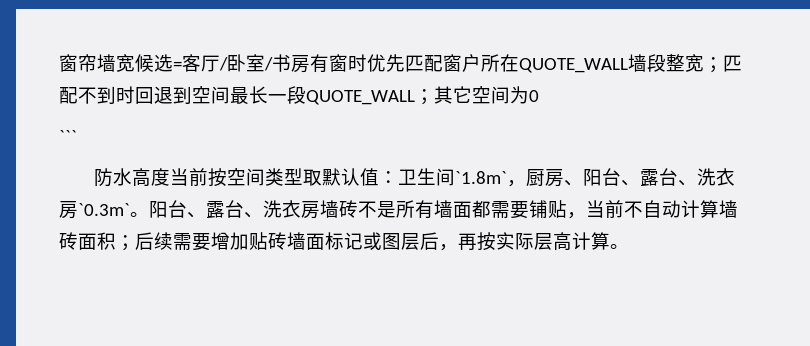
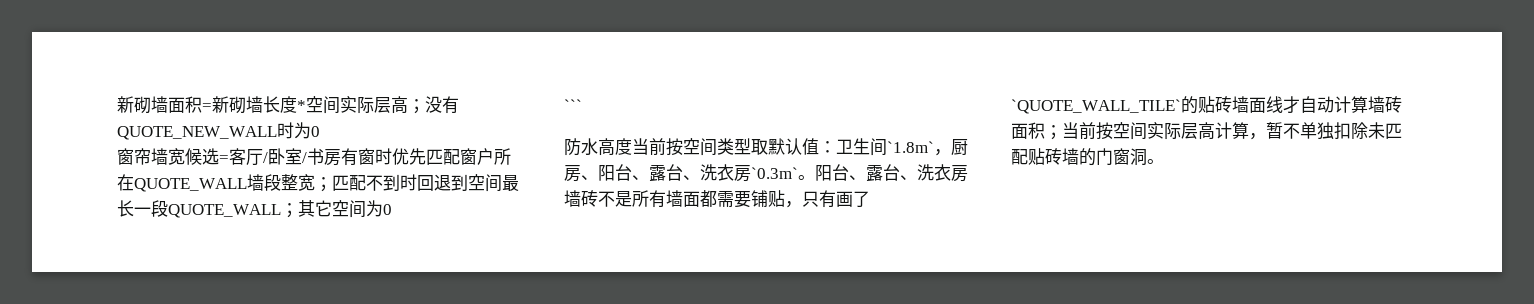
+ 新砌墙面积=新砌墙长度*空间实际层高；没有QUOTE_NEW_WALL时为0
- 阳台、露台、洗衣房墙砖不是所有墙面都需要铺贴，当前不自动计算墙砖面积；后续需要增加贴砖墙面标记或图层后，再按实际层高计算。
+ 阳台、露台、洗衣房墙砖不是所有墙面都需要铺贴，只有画了`QUOTE_WALL_TILE`的贴砖墙面线才自动计算墙砖面积；当前按空间实际层高计算，暂不单独扣除未匹配贴砖墙的门窗洞。

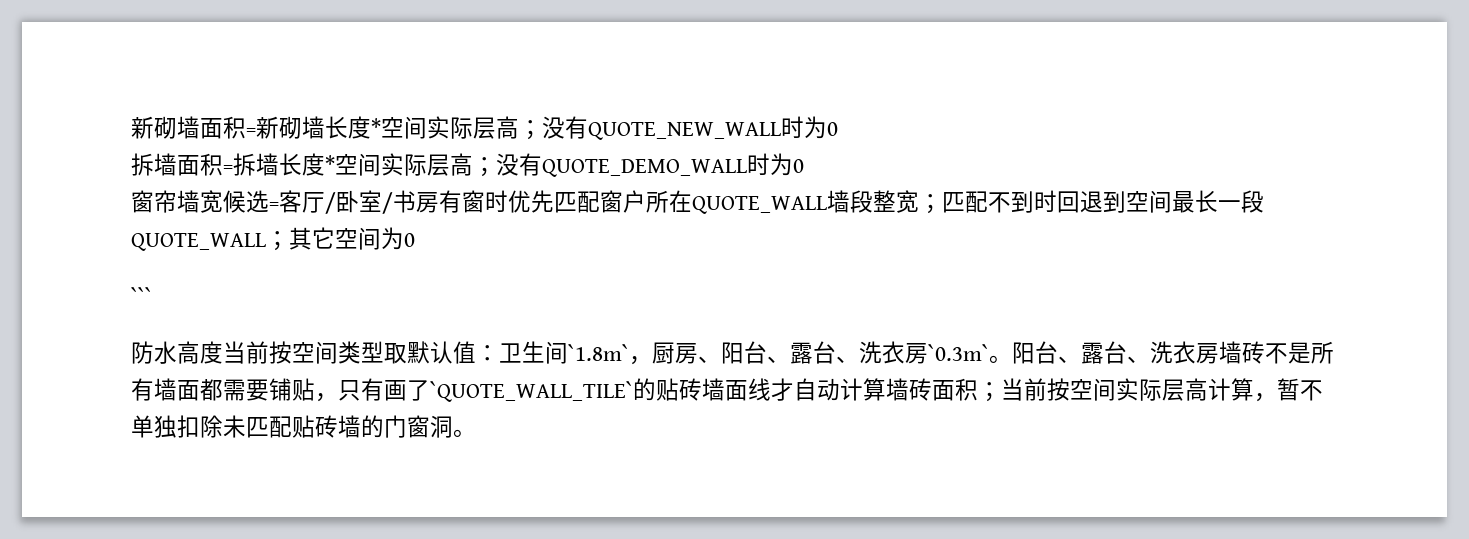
+ 拆墙面积=拆墙长度*空间实际层高；没有QUOTE_DEMO_WALL时为0

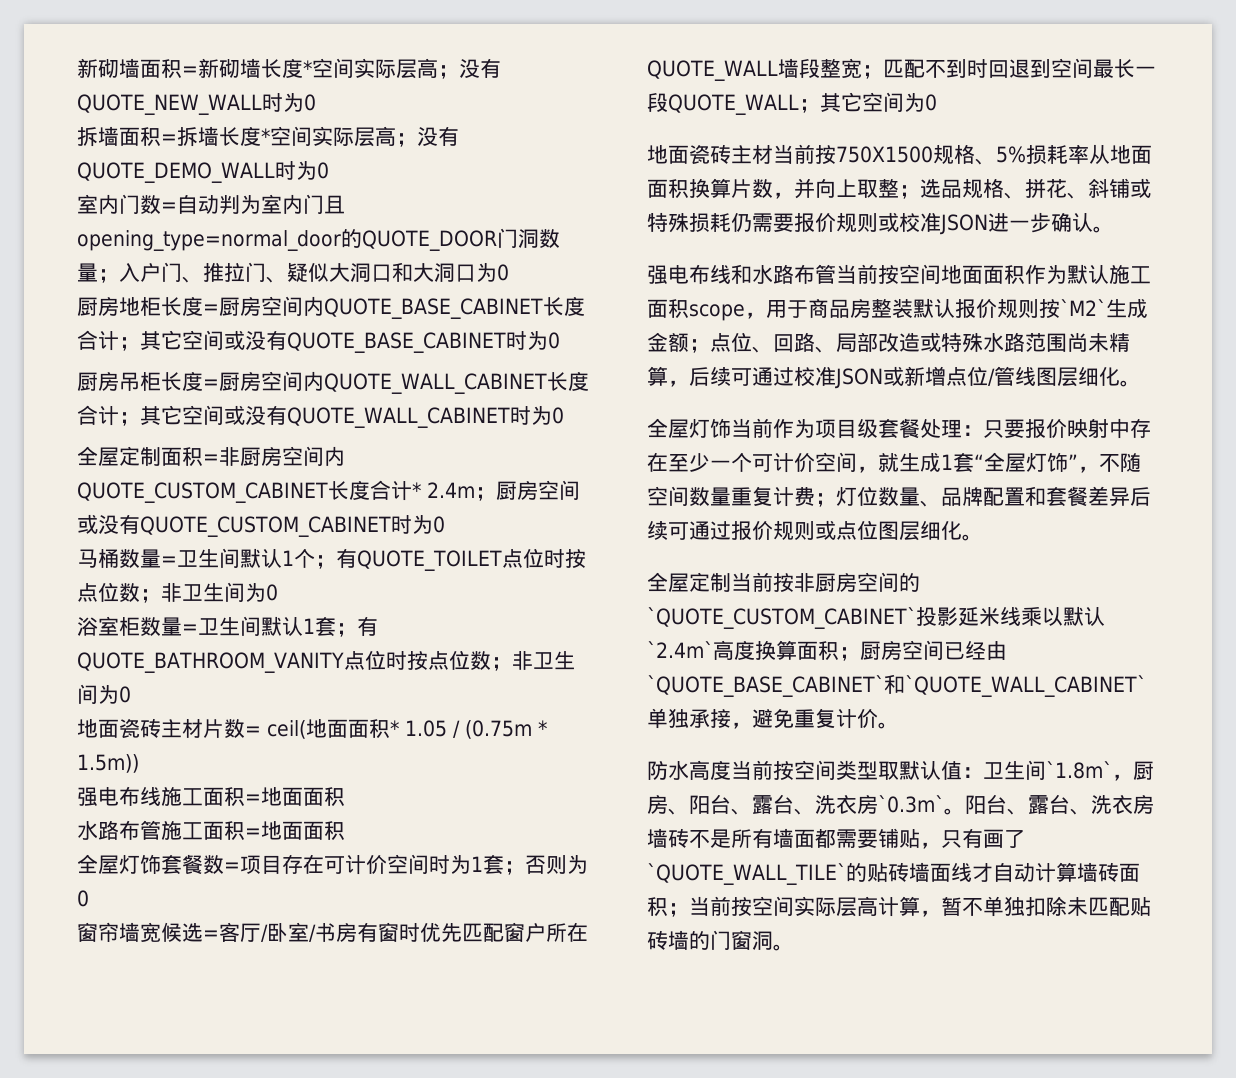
+ 室内门数=自动判为室内门且opening_type=normal_door的QUOTE_DOOR门洞数量；入户门、推拉门、疑似大洞口和大洞口为0
+ 厨房地柜长度=厨房空间内QUOTE_BASE_CABINET长度合计；其它空间或没有QUOTE_BASE_CABINET时为0
+ 厨房吊柜长度=厨房空间内QUOTE_WALL_CABINET长度合计；其它空间或没有QUOTE_WALL_CABINET时为0
+ 全屋定制面积=非厨房空间内QUOTE_CUSTOM_CABINET长度合计* 2.4m；厨房空间或没有QUOTE_CUSTOM_CABINET时为0
+ 马桶数量=卫生间默认1个；有QUOTE_TOILET点位时按点位数；非卫生间为0
+ 浴室柜数量=卫生间默认1套；有QUOTE_BATHROOM_VANITY点位时按点位数；非卫生间为0
+ 地面瓷砖主材片数= ceil(地面面积* 1.05 / (0.75m * 1.5m))
+ 强电布线施工面积=地面面积
+ 水路布管施工面积=地面面积
+ 全屋灯饰套餐数=项目存在可计价空间时为1套；否则为0
- ```
+ 地面瓷砖主材当前按750X1500规格、5%损耗率从地面面积换算片数，并向上取整；选品规格、拼花、斜铺或特殊损耗仍需要报价规则或校准JSON进一步确认。
+ 强电布线和水路布管当前按空间地面面积作为默认施工面积scope，用于商品房整装默认报价规则按`M2`生成金额；点位、回路、局部改造或特殊水路范围尚未精算，后续可通过校准JSON或新增点位/管线图层细化。
+ 全屋灯饰当前作为项目级套餐处理：只要报价映射中存在至少一个可计价空间，就生成1套“全屋灯饰”，不随空间数量重复计费；灯位数量、品牌配置和套餐差异后续可通过报价规则或点位图层细化。
+ 全屋定制当前按非厨房空间的`QUOTE_CUSTOM_CABINET`投影延米线乘以默认`2.4m`高度换算面积；厨房空间已经由`QUOTE_BASE_CABINET`和`QUOTE_WALL_CABINET`单独承接，避免重复计价。

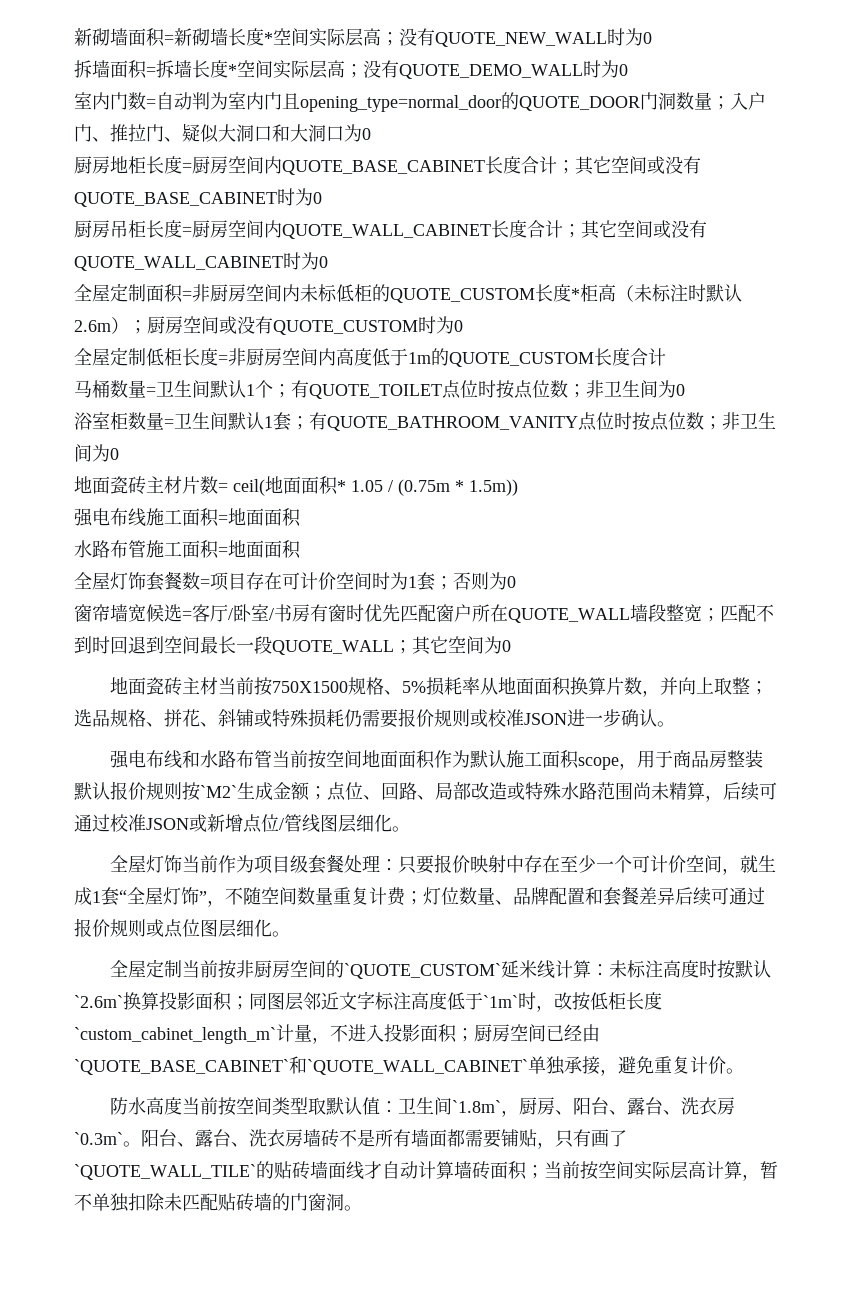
- 全屋定制面积=非厨房空间内QUOTE_CUSTOM_CABINET长度合计* 2.4m；厨房空间或没有QUOTE_CUSTOM_CABINET时为0
+ 全屋定制面积=非厨房空间内未标低柜的QUOTE_CUSTOM长度*柜高（未标注时默认2.6m）；厨房空间或没有QUOTE_CUSTOM时为0
+ 全屋定制低柜长度=非厨房空间内高度低于1m的QUOTE_CUSTOM长度合计
- 全屋定制当前按非厨房空间的`QUOTE_CUSTOM_CABINET`投影延米线乘以默认`2.4m`高度换算面积；厨房空间已经由`QUOTE_BASE_CABINET`和`QUOTE_WALL_CABINET`单独承接，避免重复计价。
+ 全屋定制当前按非厨房空间的`QUOTE_CUSTOM`延米线计算：未标注高度时按默认`2.6m`换算投影面积；同图层邻近文字标注高度低于`1m`时，改按低柜长度`custom_cabinet_length_m`计量，不进入投影面积；厨房空间已经由`QUOTE_BASE_CABINET`和`QUOTE_WALL_CABINET`单独承接，避免重复计价。

